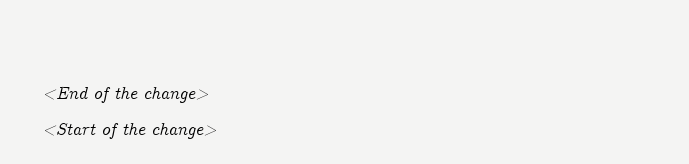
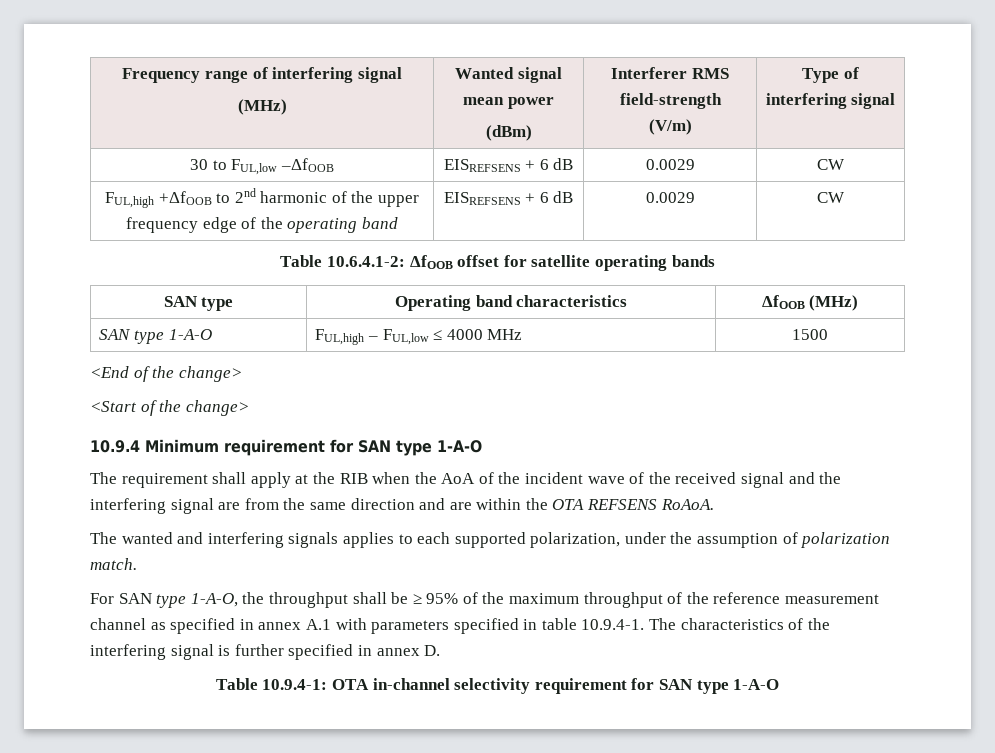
+ Frequency range of interfering signal
+ (MHz) | Wanted signal mean power
+ (dBm) | Interferer RMS field-strength
+ (V/m) | Type of interfering signal
+ 30 to FUL,low –ΔfOOB | EISREFSENS + 6 dB | 0.0029 | CW
+ FUL,high +ΔfOOB to 2nd harmonic of the upper frequency edge of the operating band | EISREFSENS + 6 dB | 0.0029 | CW
+ Table 10.6.4.1-2: ΔfOOB offset for satellite operating bands
+ SAN type | Operating band characteristics | ΔfOOB (MHz)
+ SAN type 1-A-O | FUL,high – FUL,low ≤ 4000 MHz | 1500
+ 10.9.4 Minimum requirement for SAN type 1-A-O
+ The requirement shall apply at the RIB when the AoA of the incident wave of the received signal and the interfering signal are from the same direction and are within the OTA REFSENS RoAoA.
+ The wanted and interfering signals applies to each supported polarization, under the assumption of polarization match.
+ For SAN type 1-A-O, the throughput shall be ≥ 95% of the maximum throughput of the reference measurement channel as specified in annex A.1 with parameters specified in table 10.9.4-1. The characteristics of the interfering signal is further specified in annex D.
+ Table 10.9.4-1: OTA in-channel selectivity requirement for SAN type 1-A-O

